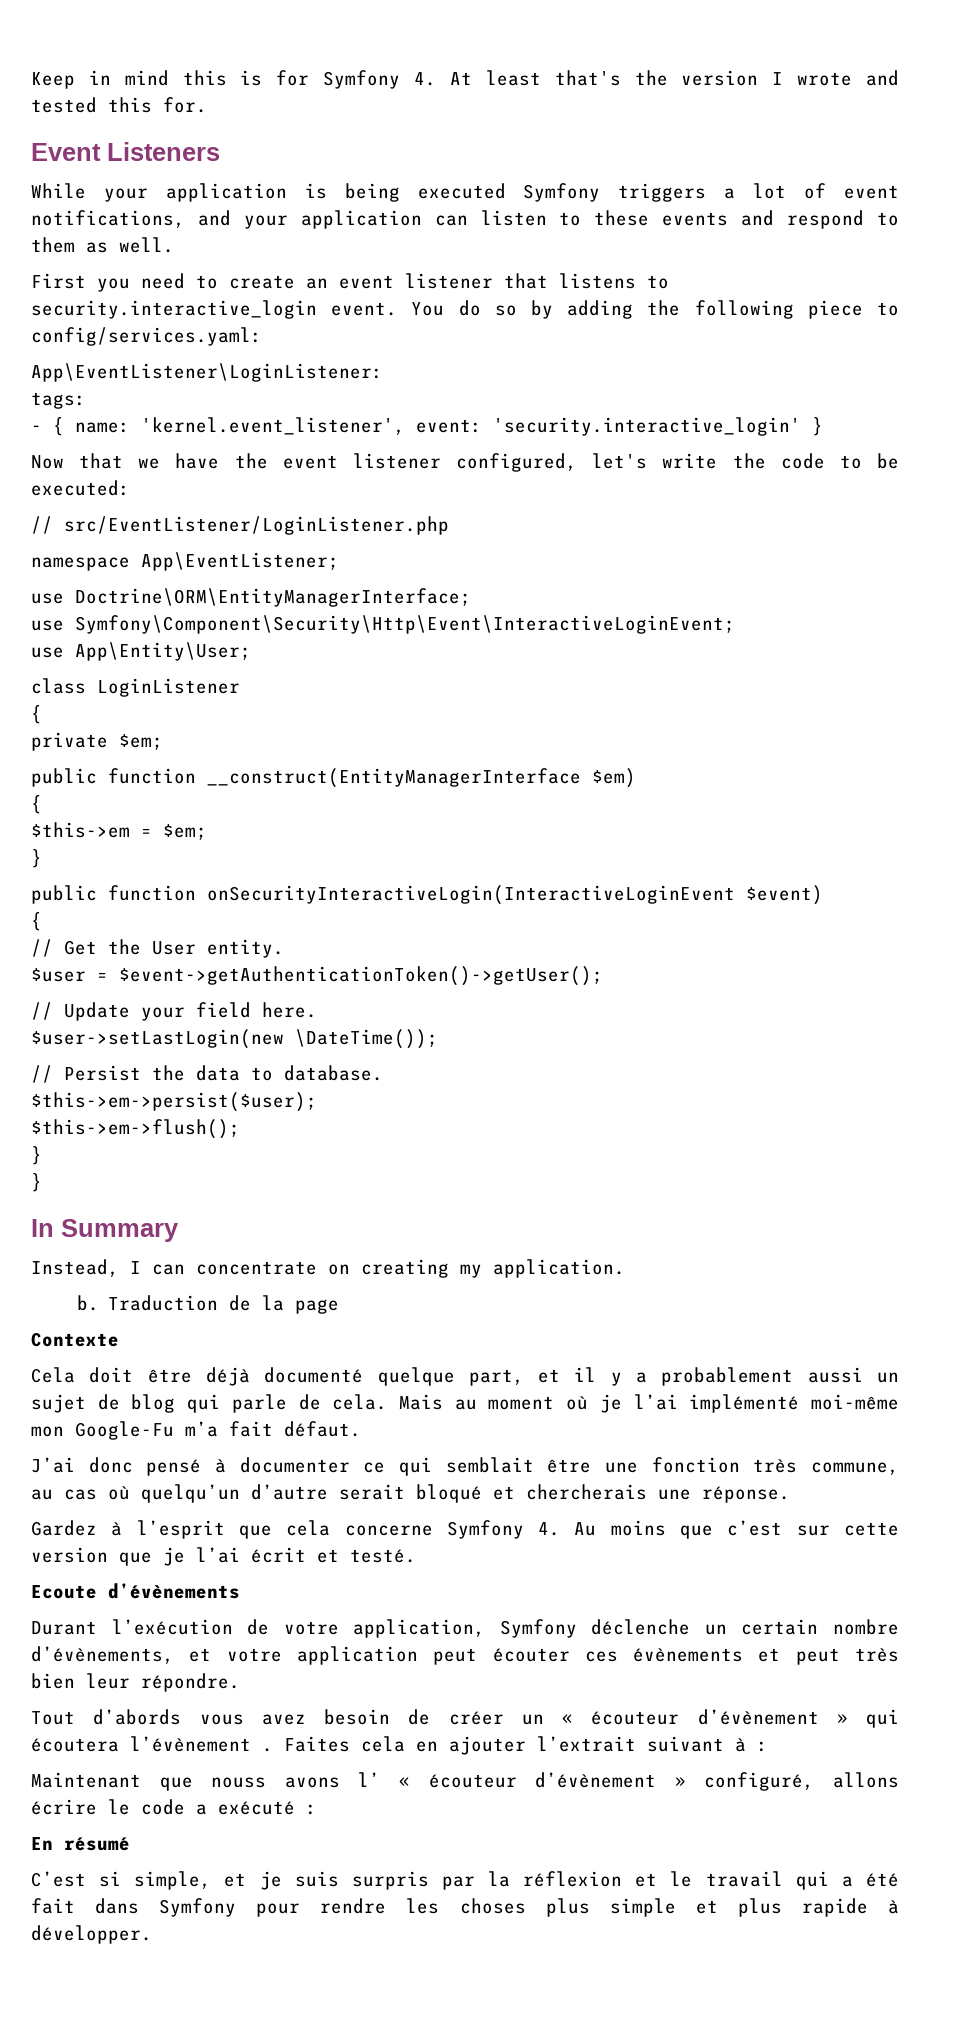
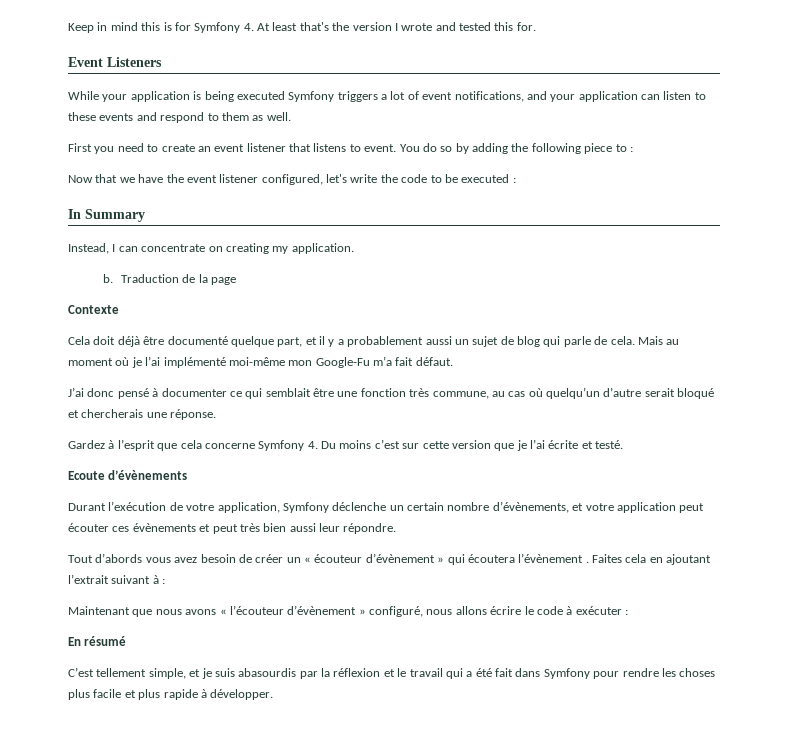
- First you need to create an event listener that listens to security.interactive_login event.
+ First you need to create an event listener that listens to event.
- You do so by adding the following piece to config/services.yaml:
- App\EventListener\LoginListener:
- tags:
- - { name: 'kernel.event_listener', event: 'security.interactive_login' }
+ You do so by adding the following piece to :
- Now that we have the event listener configured, let's write the code to be executed:
- // src/EventListener/LoginListener.php
- namespace App\EventListener;
- use Doctrine\ORM\EntityManagerInterface;
- use Symfony\Component\Security\Http\Event\InteractiveLoginEvent;
- use App\Entity\User;
- class LoginListener
- {
- private $em;
- public function __construct(EntityManagerInterface $em)
- {
- $this->em = $em;
- }
- public function onSecurityInteractiveLogin(InteractiveLoginEvent $event)
- {
- // Get the User entity.
- $user = $event->getAuthenticationToken()->getUser();
- // Update your field here.
- $user->setLastLogin(new \DateTime());
- // Persist the data to database.
- $this->em->persist($user);
- $this->em->flush();
- }
- }
+ Now that we have the event listener configured, let's write the code to be executed :
- Cela doit être déjà documenté quelque part, et il y a probablement aussi un sujet de blog qui parle de cela.
+ Cela doit déjà être documenté quelque part, et il y a probablement aussi un sujet de blog qui parle de cela.
- Gardez à l’esprit que cela concerne Symfony 4. Au moins que c’est sur cette version que je l’ai écrit et testé.
+ Gardez à l’esprit que cela concerne Symfony 4. Du moins c’est sur cette version que je l’ai écrite et testé.
- Durant l’exécution de votre application, Symfony déclenche un certain nombre d’évènements, et votre application peut écouter ces évènements et peut très bien leur répondre.
+ Durant l’exécution de votre application, Symfony déclenche un certain nombre d’évènements, et votre application peut écouter ces évènements et peut très bien aussi leur répondre.
- Faites cela en ajouter l’extrait suivant à :
+ Faites cela en ajoutant l’extrait suivant à :
- Maintenant que nouss avons l’ « écouteur d’évènement » configuré, allons écrire le code a exécuté :
+ Maintenant que nous avons « l’écouteur d’évènement » configuré, nous allons écrire le code à exécuter :
- C’est si simple, et je suis surpris par la réflexion et le travail qui a été fait dans Symfony pour rendre les choses plus simple et plus rapide à développer.
+ C’est tellement simple, et je suis abasourdis par la réflexion et le travail qui a été fait dans Symfony pour rendre les choses plus facile et plus rapide à développer.

